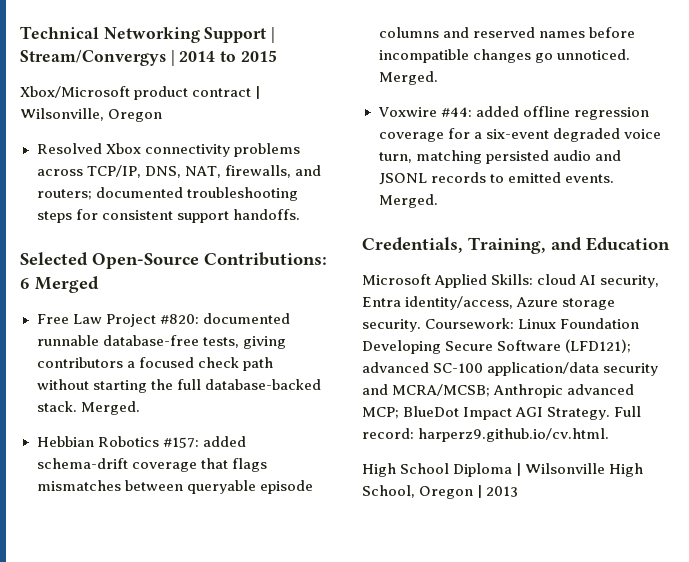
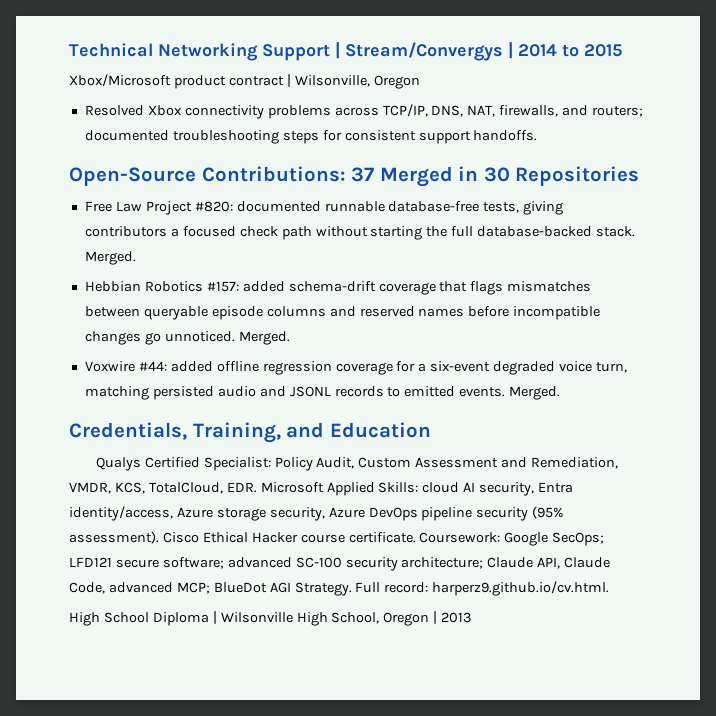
- Selected Open-Source Contributions: 6 Merged
+ Open-Source Contributions: 37 Merged in 30 Repositories
- Microsoft Applied Skills: cloud AI security, Entra identity/access, Azure storage security. Coursework: Linux Foundation Developing Secure Software (LFD121); advanced SC-100 application/data security and MCRA/MCSB; Anthropic advanced MCP; BlueDot Impact AGI Strategy.
+ Qualys Certified Specialist: Policy Audit, Custom Assessment and Remediation, VMDR, KCS, TotalCloud, EDR. Microsoft Applied Skills: cloud AI security, Entra identity/access, Azure storage security, Azure DevOps pipeline security (95% assessment). Cisco Ethical Hacker course certificate. Coursework: Google SecOps; LFD121 secure software; advanced SC-100 security architecture; Claude API, Claude Code, advanced MCP; BlueDot AGI Strategy.

